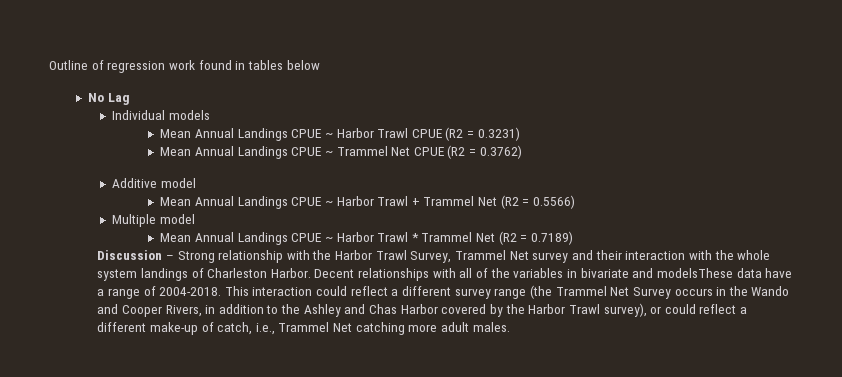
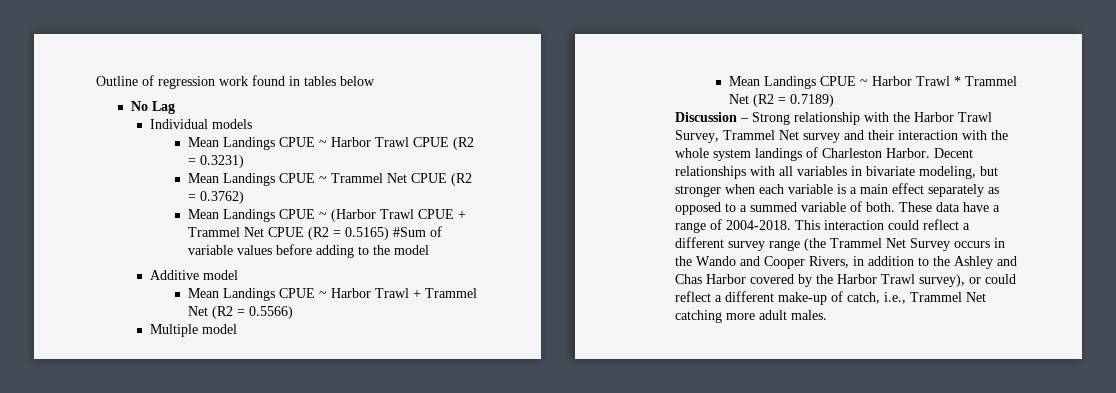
- Mean Annual Landings CPUE ~ Harbor Trawl CPUE (R2 = 0.3231)
+ Mean Landings CPUE ~ Harbor Trawl CPUE (R2 = 0.3231)
- Mean Annual Landings CPUE ~ Trammel Net CPUE (R2 = 0.3762)
+ Mean Landings CPUE ~ Trammel Net CPUE (R2 = 0.3762)
+ Mean Landings CPUE ~ (Harbor Trawl CPUE + Trammel Net CPUE (R2 = 0.5165) #Sum of variable values before adding to the model
- Mean Annual Landings CPUE ~ Harbor Trawl + Trammel Net (R2 = 0.5566)
+ Mean Landings CPUE ~ Harbor Trawl + Trammel Net (R2 = 0.5566)
- Mean Annual Landings CPUE ~ Harbor Trawl * Trammel Net (R2 = 0.7189)
+ Mean Landings CPUE ~ Harbor Trawl * Trammel Net (R2 = 0.7189)
- Decent relationships with all of the variables in bivariate and modelsThese data have a range of 2004-2018.
+ Decent relationships with all variables in bivariate modeling, but stronger when each variable is a main effect separately as opposed to a summed variable of both. These data have a range of 2004-2018.

